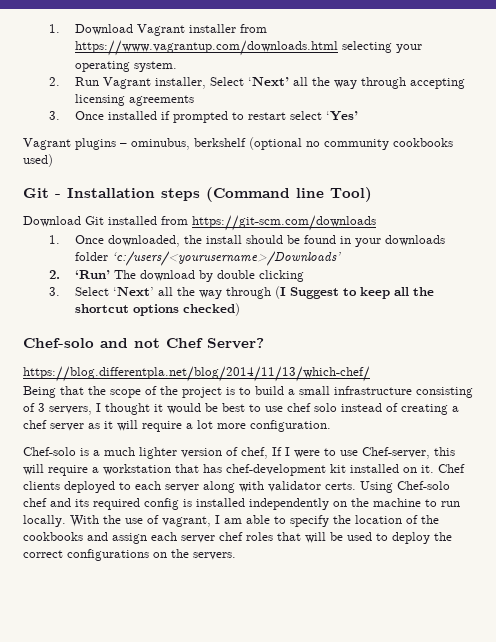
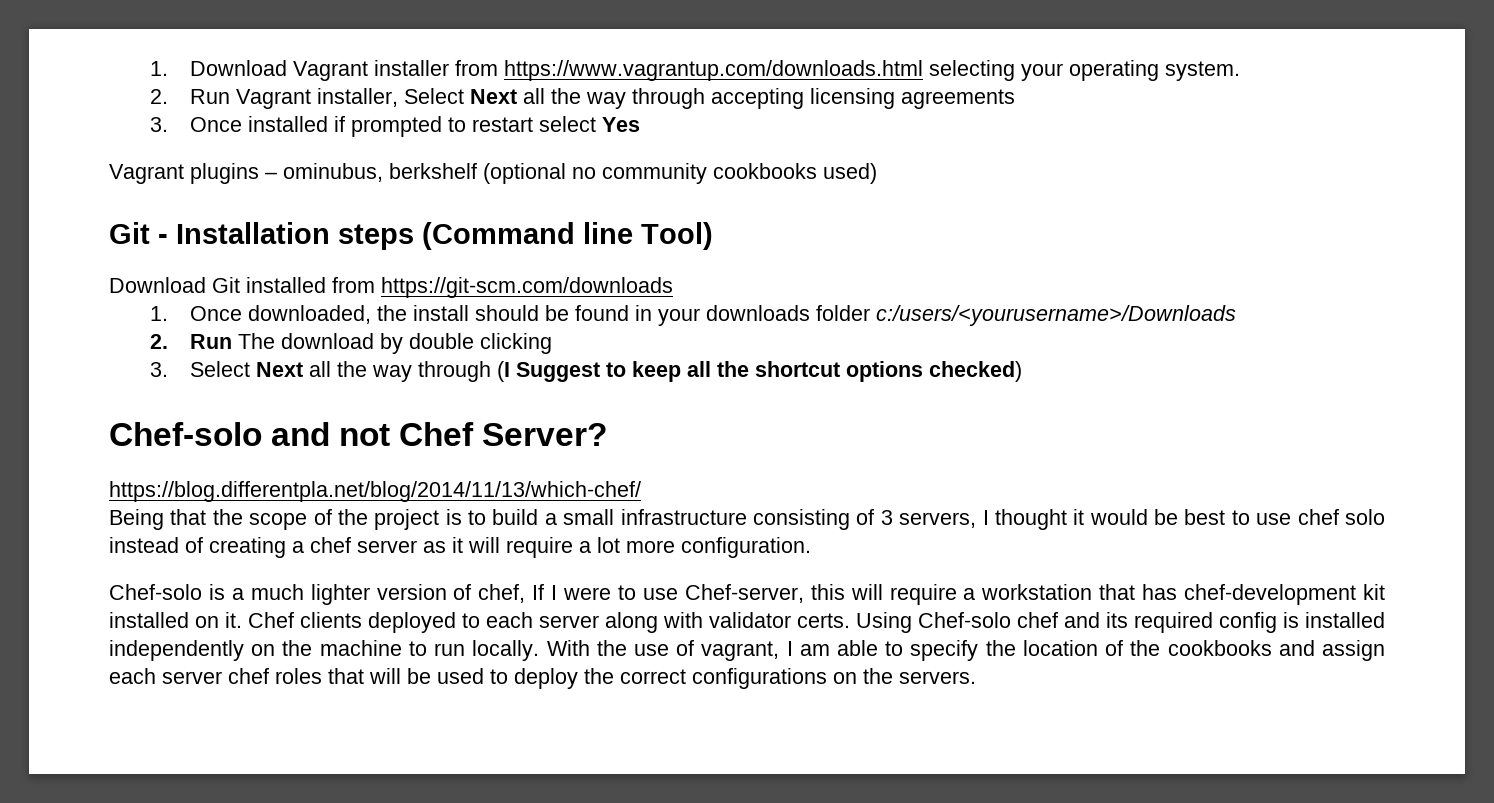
- 2. Run Vagrant installer, Select ‘Next’ all the way through accepting licensing agreements
+ 2. Run Vagrant installer, Select Next all the way through accepting licensing agreements
- 3. Once installed if prompted to restart select ‘Yes’
+ 3. Once installed if prompted to restart select Yes
- 1. Once downloaded, the install should be found in your downloads folder ‘c:/users/<yourusername>/Downloads’
- 2. ‘Run’ The download by double clicking
+ 1. Once downloaded, the install should be found in your downloads folder c:/users/<yourusername>/Downloads
+ 2. Run The download by double clicking
- 3. Select ‘Next’ all the way through (I Suggest to keep all the shortcut options checked)
+ 3. Select Next all the way through (I Suggest to keep all the shortcut options checked)

